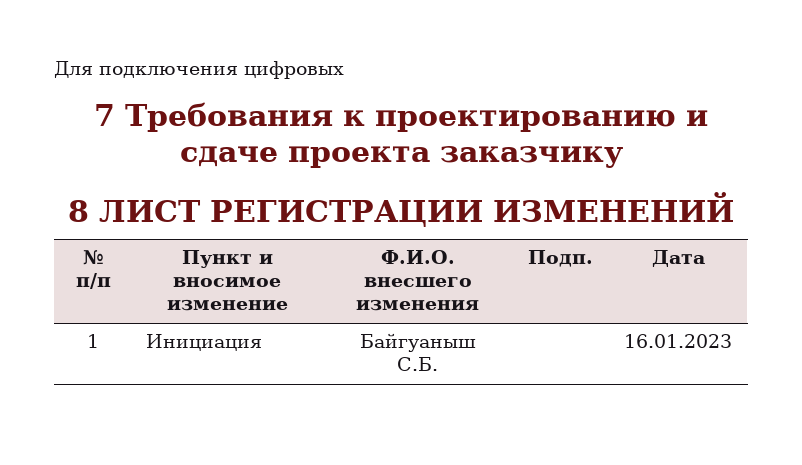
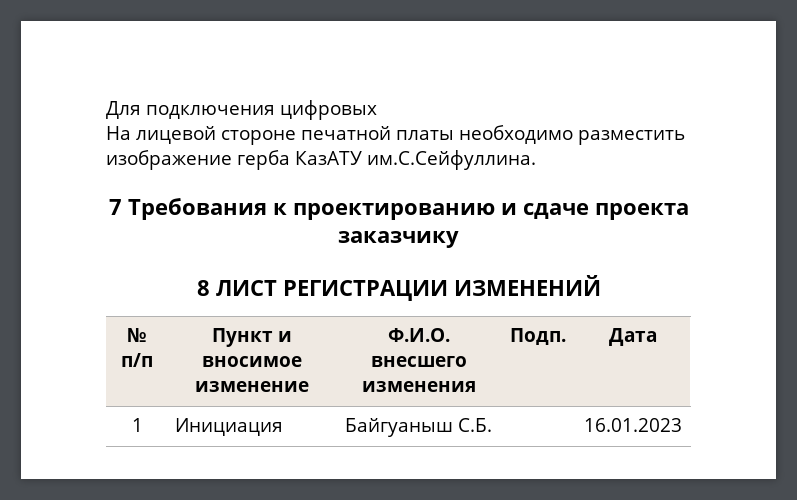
+ На лицевой стороне печатной платы необходимо разместить изображение герба КазАТУ им.С.Сейфуллина.

